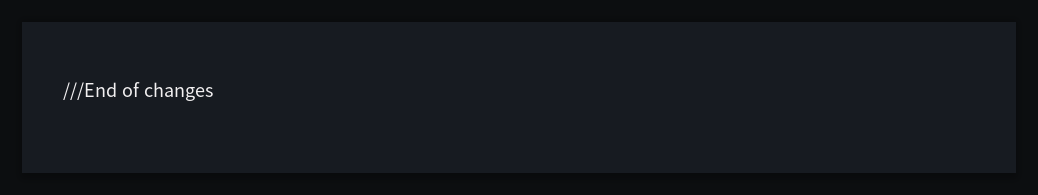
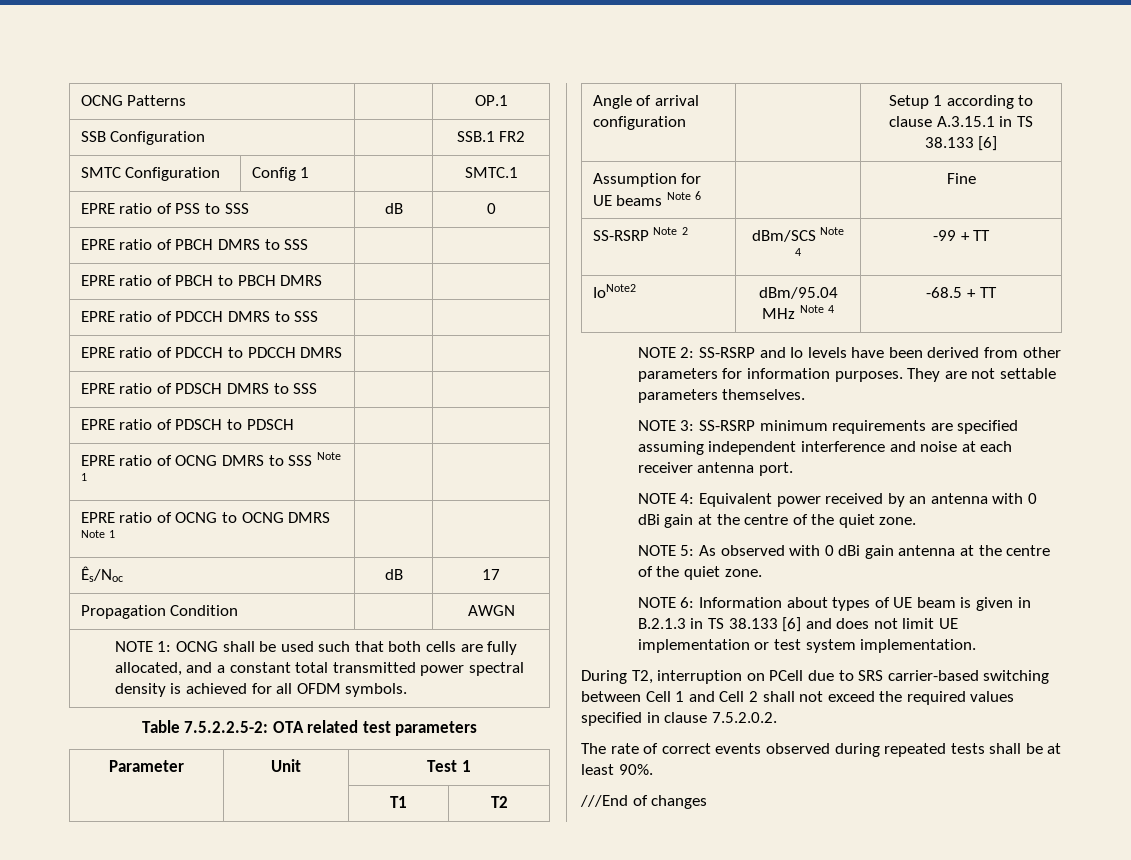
+ OCNG Patterns | | OP.1
+ SSB Configuration | | SSB.1 FR2
+ SMTC Configuration | Config 1 | | SMTC.1
+ EPRE ratio of PSS to SSS | dB | 0
+ EPRE ratio of PBCH DMRS to SSS | |
+ EPRE ratio of PBCH to PBCH DMRS | |
+ EPRE ratio of PDCCH DMRS to SSS | |
+ EPRE ratio of PDCCH to PDCCH DMRS | |
+ EPRE ratio of PDSCH DMRS to SSS | |
+ EPRE ratio of PDSCH to PDSCH | |
+ EPRE ratio of OCNG DMRS to SSS Note 1 | |
+ EPRE ratio of OCNG to OCNG DMRS Note 1 | |
+ Ês/Noc | dB | 17
+ Propagation Condition | | AWGN
+ NOTE 1: OCNG shall be used such that both cells are fully allocated, and a constant total transmitted power spectral density is achieved for all OFDM symbols.
+ Table 7.5.2.2.5-2: OTA related test parameters
+ Parameter | Unit | Test 1
+ | | T1 | T2
+ Angle of arrival configuration | | Setup 1 according to clause A.3.15.1 in TS 38.133 [6]
+ Assumption for UE beams Note 6 | | Fine
+ SS-RSRP Note 2 | dBm/SCS Note 4 | -99 + TT
+ IoNote2 | dBm/95.04 MHz Note 4 | -68.5 + TT
+ NOTE 2: SS-RSRP and Io levels have been derived from other parameters for information purposes. They are not settable parameters themselves.
+ NOTE 3: SS-RSRP minimum requirements are specified assuming independent interference and noise at each receiver antenna port.
+ NOTE 4: Equivalent power received by an antenna with 0 dBi gain at the centre of the quiet zone.
+ NOTE 5: As observed with 0 dBi gain antenna at the centre of the quiet zone.
+ NOTE 6: Information about types of UE beam is given in B.2.1.3 in TS 38.133 [6] and does not limit UE implementation or test system implementation.
+ During T2, interruption on PCell due to SRS carrier-based switching between Cell 1 and Cell 2 shall not exceed the required values specified in clause 7.5.2.0.2.
+ The rate of correct events observed during repeated tests shall be at least 90%.

